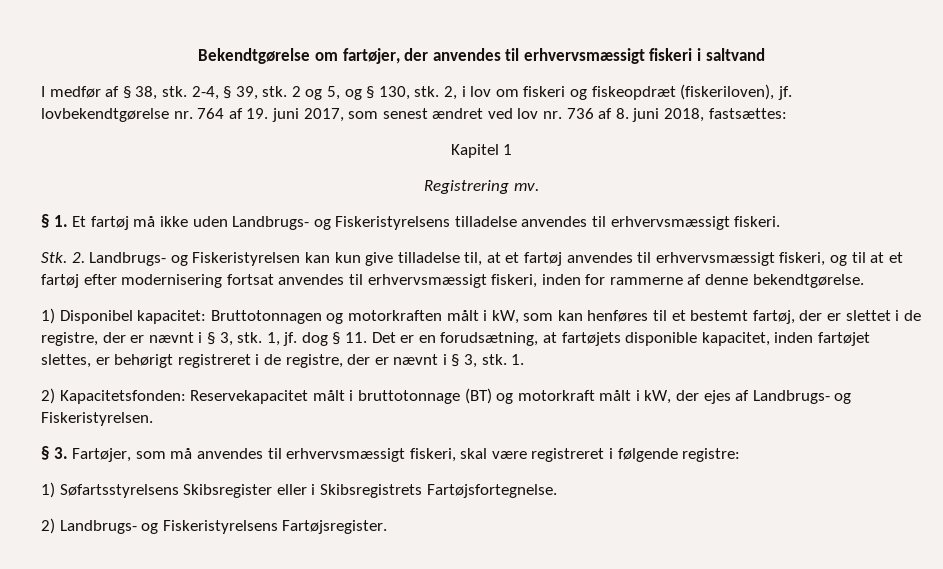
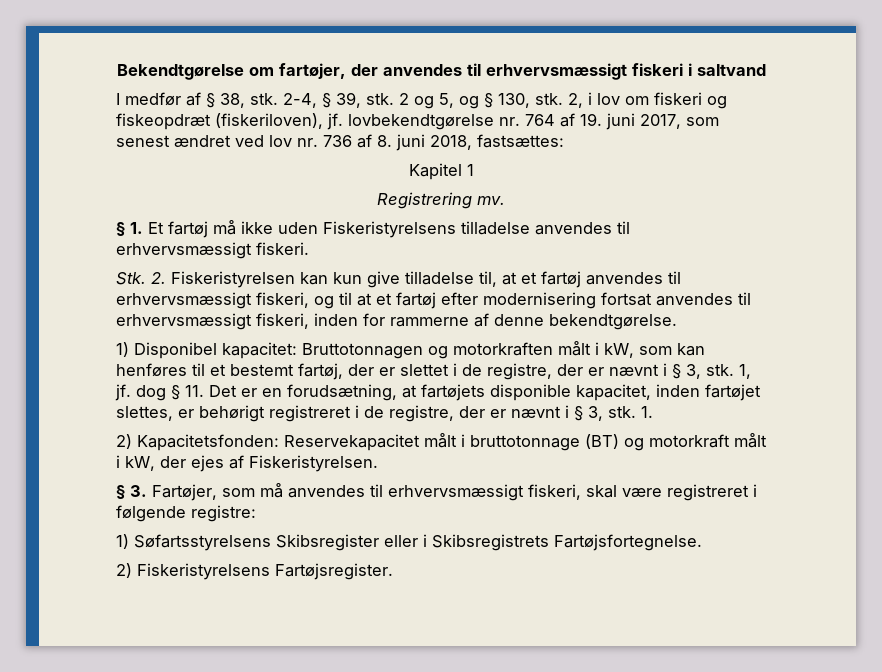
- § 1. Et fartøj må ikke uden Landbrugs- og Fiskeristyrelsens tilladelse anvendes til erhvervsmæssigt fiskeri.
+ § 1. Et fartøj må ikke uden Fiskeristyrelsens tilladelse anvendes til erhvervsmæssigt fiskeri.
- Stk. 2. Landbrugs- og Fiskeristyrelsen kan kun give tilladelse til, at et fartøj anvendes til erhvervsmæssigt fiskeri, og til at et fartøj efter modernisering fortsat anvendes til erhvervsmæssigt fiskeri, inden for rammerne af denne bekendtgørelse.
+ Stk. 2. Fiskeristyrelsen kan kun give tilladelse til, at et fartøj anvendes til erhvervsmæssigt fiskeri, og til at et fartøj efter modernisering fortsat anvendes til erhvervsmæssigt fiskeri, inden for rammerne af denne bekendtgørelse.
- 2) Kapacitetsfonden: Reservekapacitet målt i bruttotonnage (BT) og motorkraft målt i kW, der ejes af Landbrugs- og Fiskeristyrelsen.
+ 2) Kapacitetsfonden: Reservekapacitet målt i bruttotonnage (BT) og motorkraft målt i kW, der ejes af Fiskeristyrelsen.
- 2) Landbrugs- og Fiskeristyrelsens Fartøjsregister.
+ 2) Fiskeristyrelsens Fartøjsregister.

